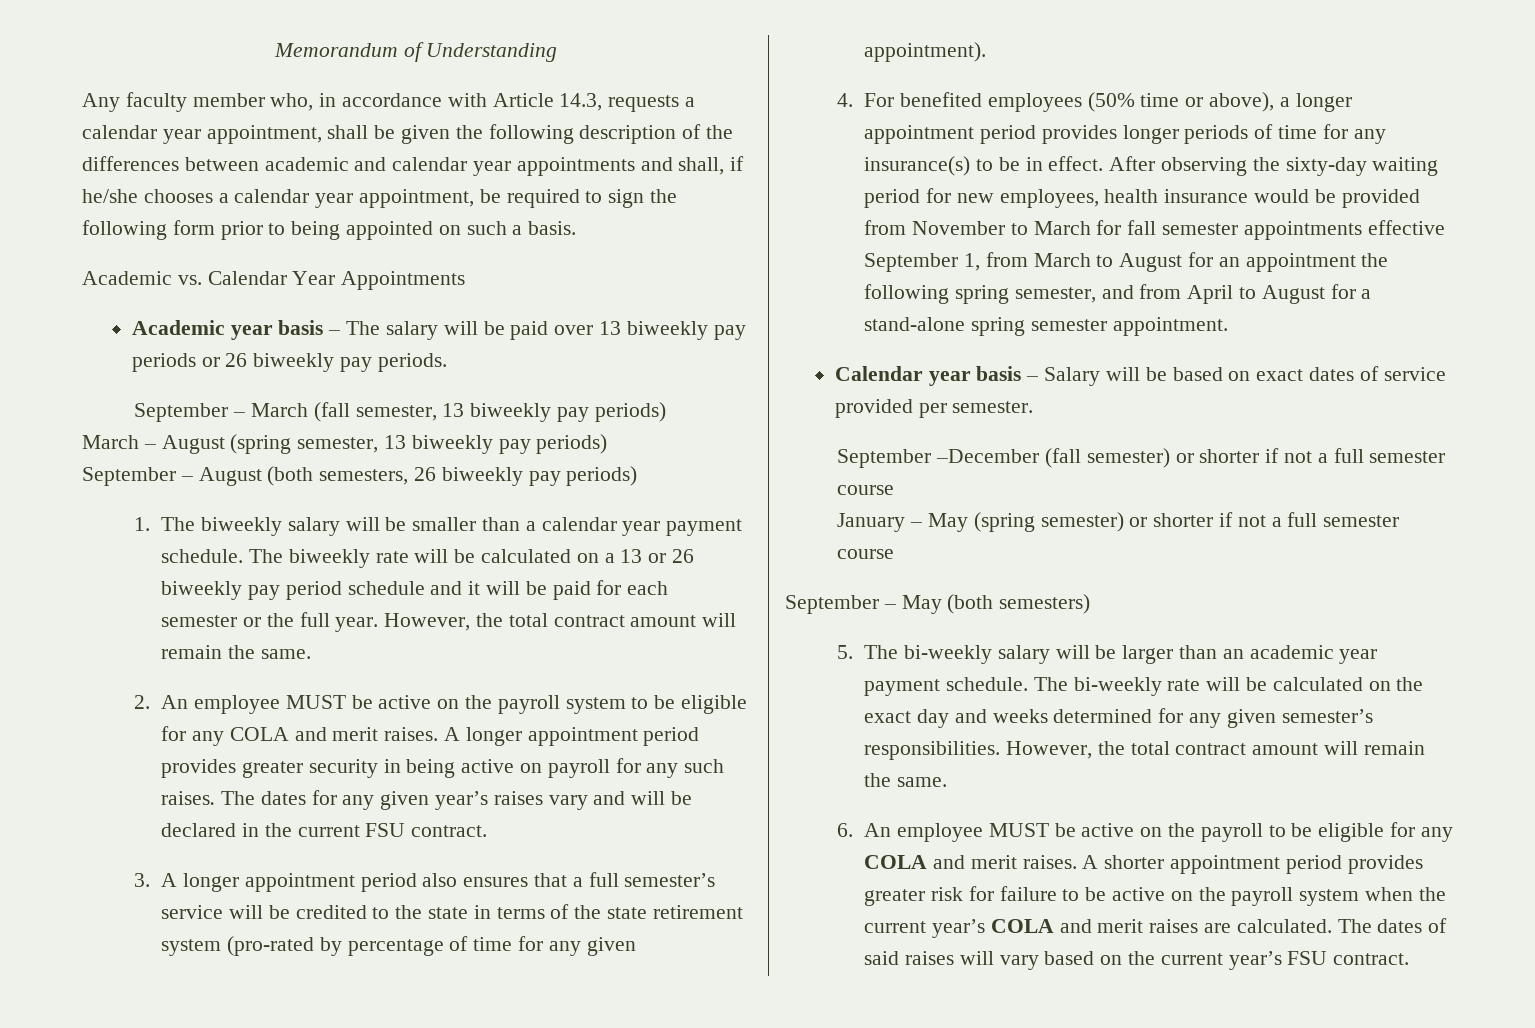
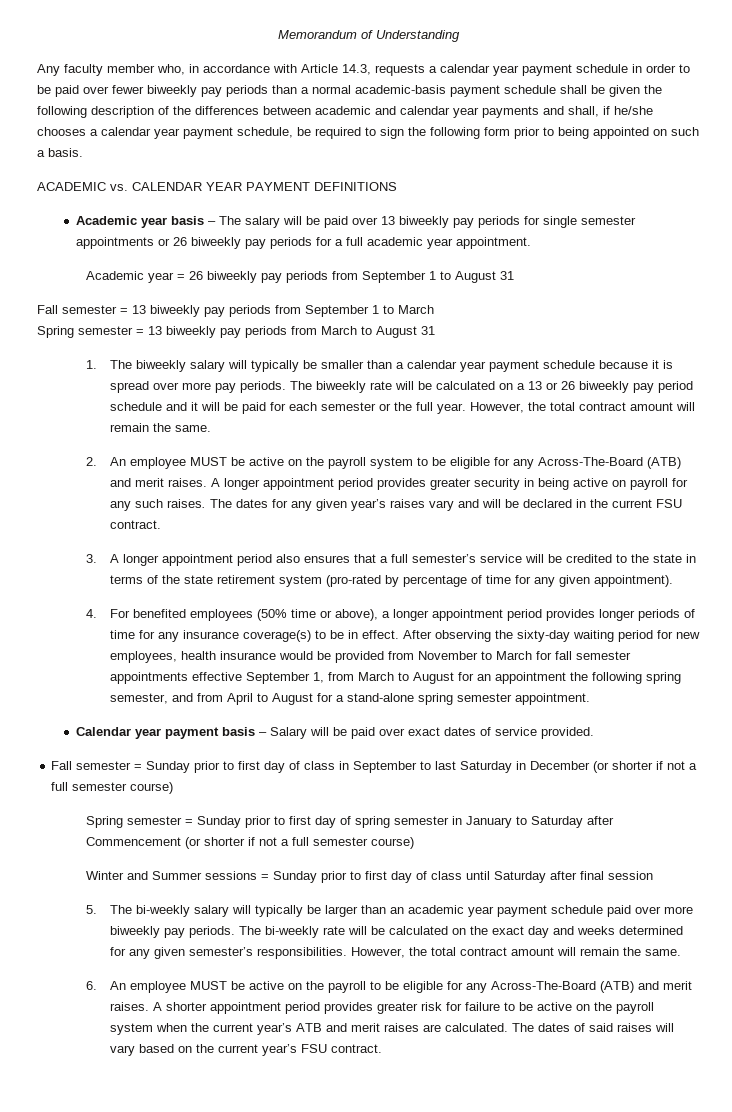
- Any faculty member who, in accordance with Article 14.3, requests a calendar year appointment, shall be given the following description of the differences between academic and calendar year appointments and shall, if he/she chooses a calendar year appointment, be required to sign the following form prior to being appointed on such a basis.
+ Any faculty member who, in accordance with Article 14.3, requests a calendar year payment schedule in order to be paid over fewer biweekly pay periods than a normal academic-basis payment schedule shall be given the following description of the differences between academic and calendar year payments and shall, if he/she chooses a calendar year payment schedule, be required to sign the following form prior to being appointed on such a basis.
- Academic vs. Calendar Year Appointments
+ ACADEMIC vs. CALENDAR YEAR PAYMENT DEFINITIONS
- Academic year basis – The salary will be paid over 13 biweekly pay periods or 26 biweekly pay periods.
- September – March (fall semester, 13 biweekly pay periods)
- March – August (spring semester, 13 biweekly pay periods)
- September – August (both semesters, 26 biweekly pay periods)
+ Academic year basis – The salary will be paid over 13 biweekly pay periods for single semester appointments or 26 biweekly pay periods for a full academic year appointment.
+ Academic year = 26 biweekly pay periods from September 1 to August 31
+ Fall semester = 13 biweekly pay periods from September 1 to March
+ Spring semester = 13 biweekly pay periods from March to August 31
- 1. The biweekly salary will be smaller than a calendar year payment schedule.
+ 1. The biweekly salary will typically be smaller than a calendar year payment schedule because it is spread over more pay periods.
- 2. An employee MUST be active on the payroll system to be eligible for any COLA and merit raises.
+ 2. An employee MUST be active on the payroll system to be eligible for any Across-The-Board (ATB) and merit raises.
- 4. For benefited employees (50% time or above), a longer appointment period provides longer periods of time for any insurance(s) to be in effect.
+ 4. For benefited employees (50% time or above), a longer appointment period provides longer periods of time for any insurance coverage(s) to be in effect.
- Calendar year basis – Salary will be based on exact dates of service provided per semester.
- September –December (fall semester) or shorter if not a full semester course
- January – May (spring semester) or shorter if not a full semester course
- September – May (both semesters)
+ Calendar year payment basis – Salary will be paid over exact dates of service provided.
+ Fall semester = Sunday prior to first day of class in September to last Saturday in December (or shorter if not a full semester course)
+ Spring semester = Sunday prior to first day of spring semester in January to Saturday after Commencement (or shorter if not a full semester course)
+ Winter and Summer sessions = Sunday prior to first day of class until Saturday after final session
- 5. The bi-weekly salary will be larger than an academic year payment schedule.
+ 5. The bi-weekly salary will typically be larger than an academic year payment schedule paid over more biweekly pay periods.
- 6. An employee MUST be active on the payroll to be eligible for any COLA and merit raises.
+ 6. An employee MUST be active on the payroll to be eligible for any Across-The-Board (ATB) and merit raises.
- A shorter appointment period provides greater risk for failure to be active on the payroll system when the current year’s COLA and merit raises are calculated.
+ A shorter appointment period provides greater risk for failure to be active on the payroll system when the current year’s ATB and merit raises are calculated.

